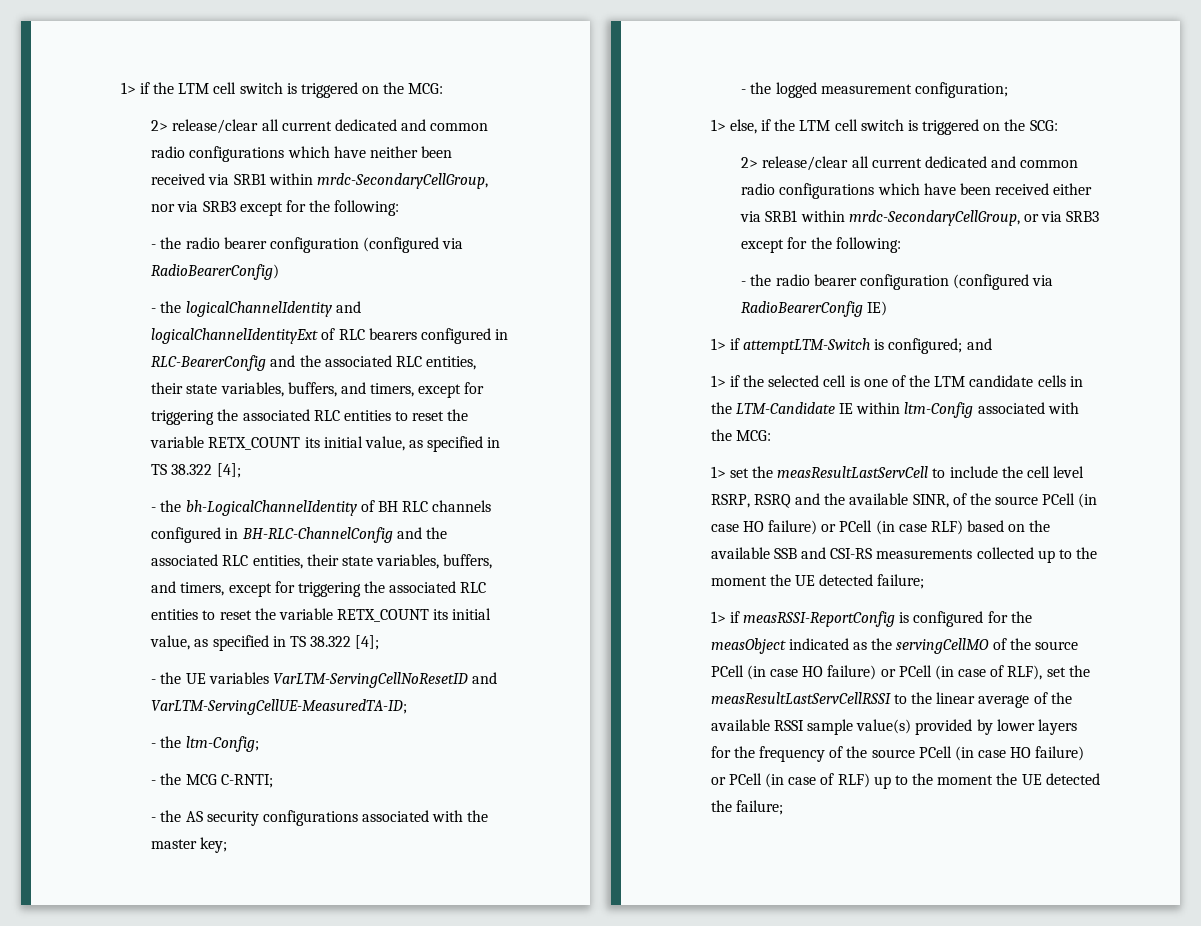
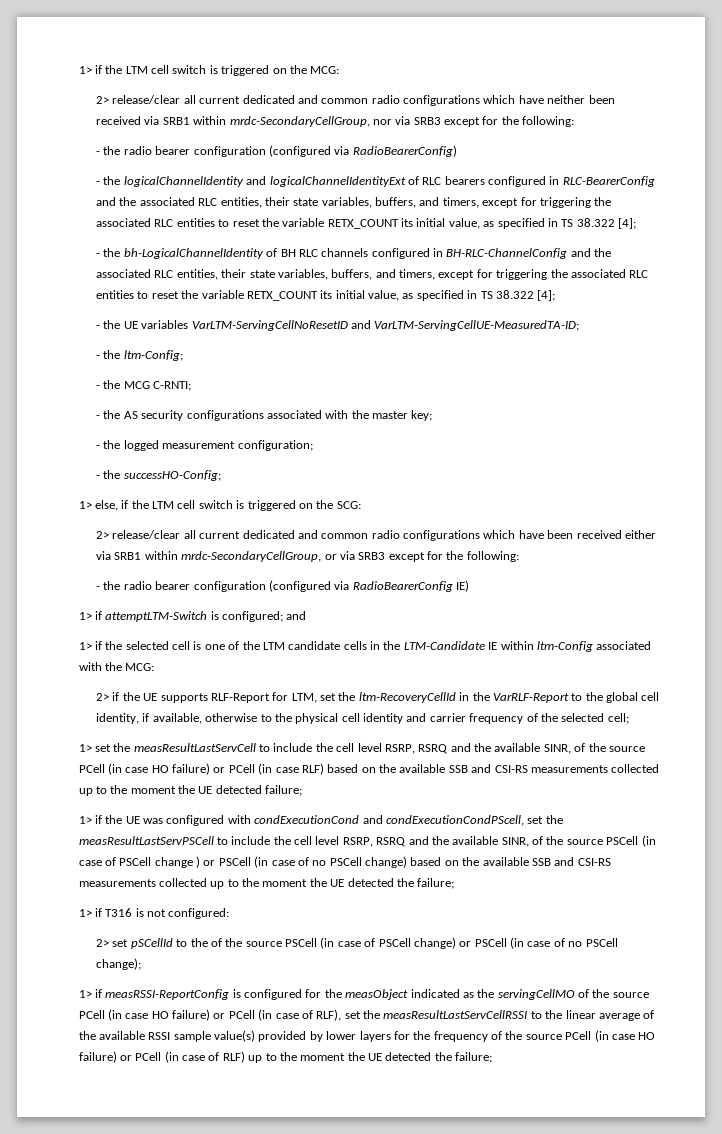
+ - the successHO-Config;
+ 2> if the UE supports RLF-Report for LTM, set the ltm-RecoveryCellId in the VarRLF-Report to the global cell identity, if available, otherwise to the physical cell identity and carrier frequency of the selected cell;
+ 1> if the UE was configured with condExecutionCond and condExecutionCondPScell, set the measResultLastServPSCell to include the cell level RSRP, RSRQ and the available SINR, of the source PSCell (in case of PSCell change ) or PSCell (in case of no PSCell change) based on the available SSB and CSI-RS measurements collected up to the moment the UE detected the failure;
+ 1> if T316 is not configured:
+ 2> set pSCellId to the of the source PSCell (in case of PSCell change) or PSCell (in case of no PSCell change);

